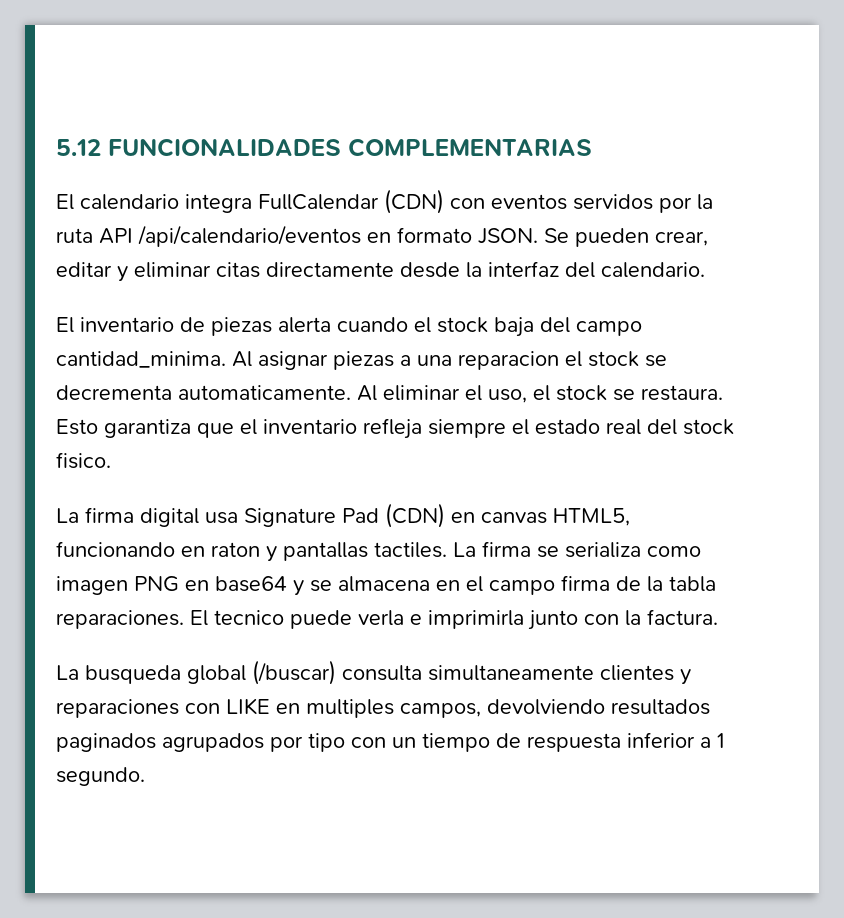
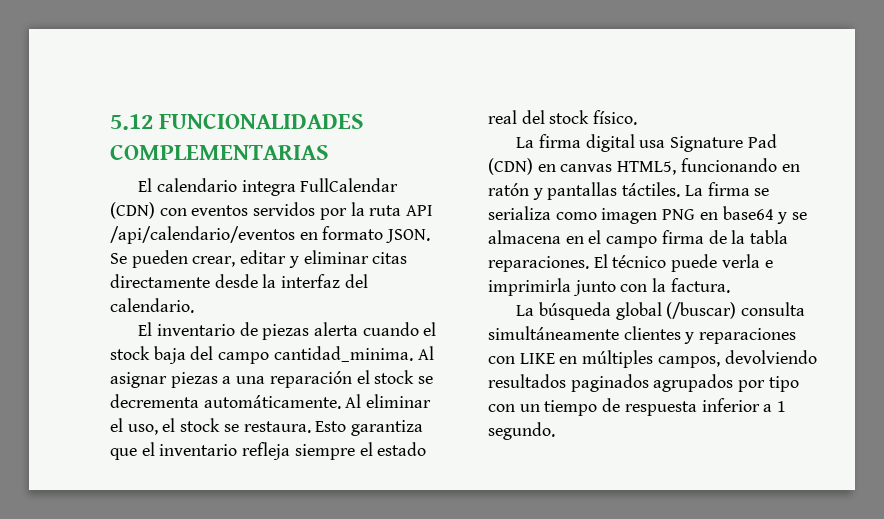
- Al asignar piezas a una reparacion el stock se decrementa automaticamente.
+ Al asignar piezas a una reparación el stock se decrementa automáticamente.
- Esto garantiza que el inventario refleja siempre el estado real del stock fisico.
+ Esto garantiza que el inventario refleja siempre el estado real del stock físico.
- La firma digital usa Signature Pad (CDN) en canvas HTML5, funcionando en raton y pantallas tactiles.
+ La firma digital usa Signature Pad (CDN) en canvas HTML5, funcionando en ratón y pantallas táctiles.
- El tecnico puede verla e imprimirla junto con la factura.
+ El técnico puede verla e imprimirla junto con la factura.
- La busqueda global (/buscar) consulta simultaneamente clientes y reparaciones con LIKE en multiples campos, devolviendo resultados paginados agrupados por tipo con un tiempo de respuesta inferior a 1 segundo.
+ La búsqueda global (/buscar) consulta simultáneamente clientes y reparaciones con LIKE en múltiples campos, devolviendo resultados paginados agrupados por tipo con un tiempo de respuesta inferior a 1 segundo.

